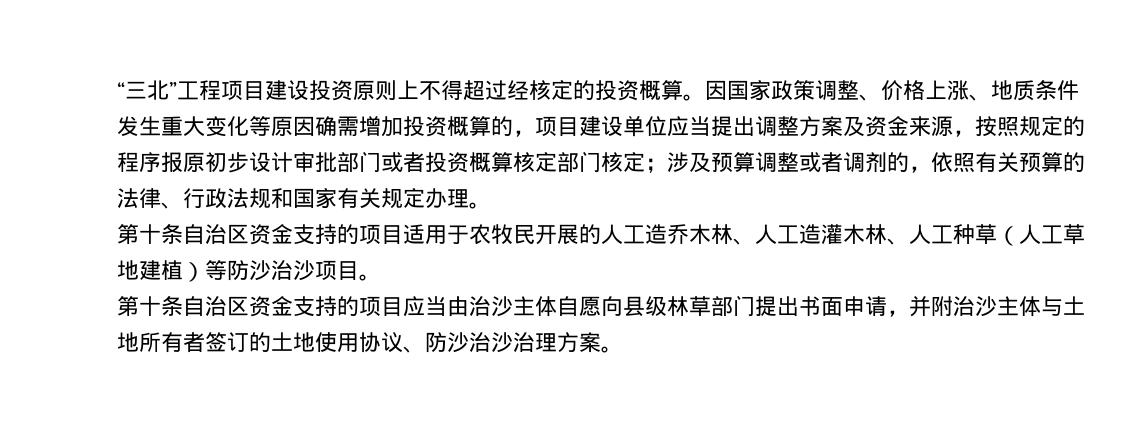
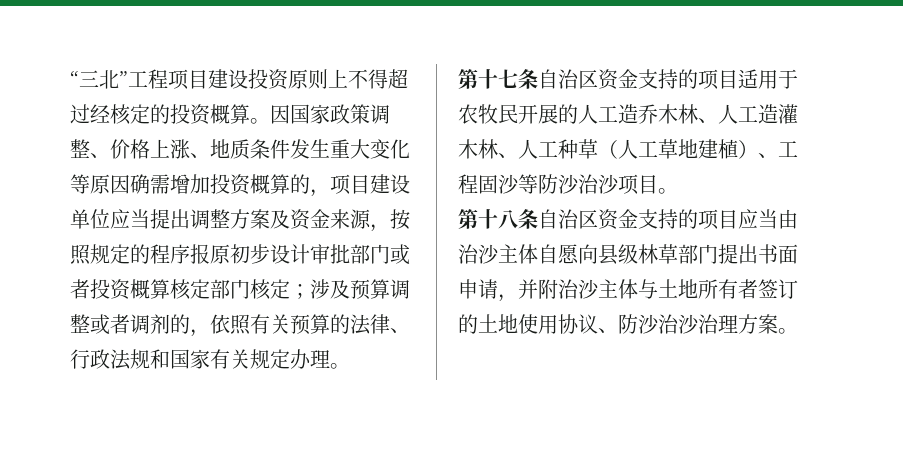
- 第十条自治区资金支持的项目适用于农牧民开展的人工造乔木林、人工造灌木林、人工种草（人工草地建植）等防沙治沙项目。
+ 第十七条自治区资金支持的项目适用于农牧民开展的人工造乔木林、人工造灌木林、人工种草（人工草地建植）、工程固沙等防沙治沙项目。
- 第十条自治区资金支持的项目应当由治沙主体自愿向县级林草部门提出书面申请，并附治沙主体与土地所有者签订的土地使用协议、防沙治沙治理方案。
+ 第十八条自治区资金支持的项目应当由治沙主体自愿向县级林草部门提出书面申请，并附治沙主体与土地所有者签订的土地使用协议、防沙治沙治理方案。

